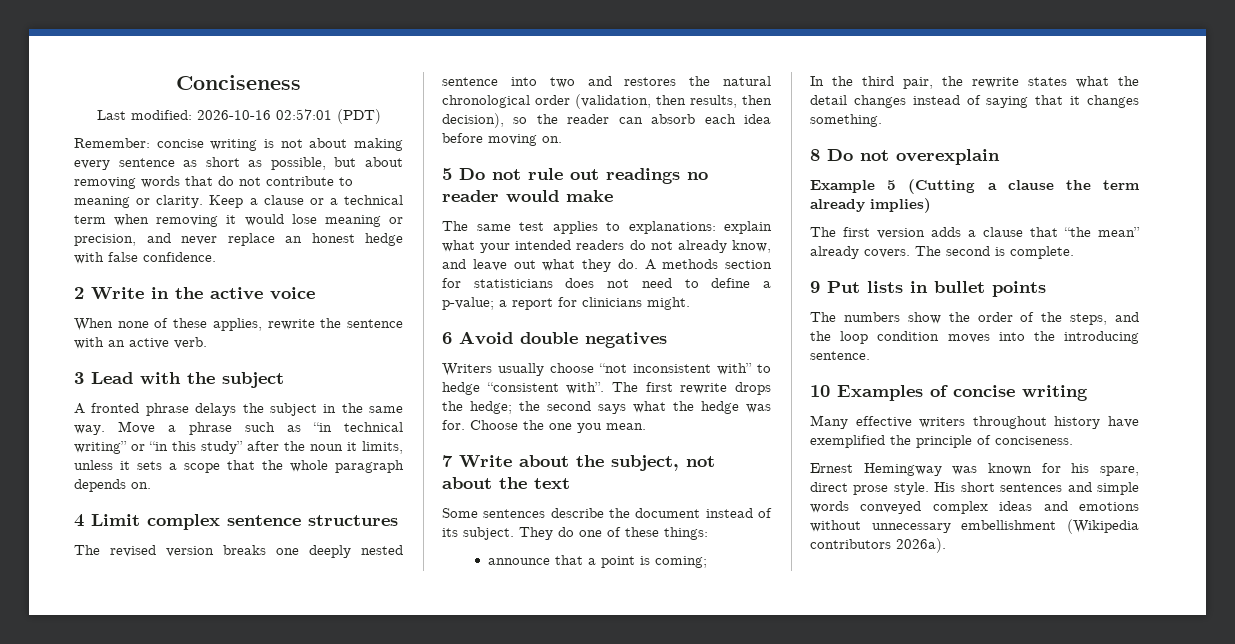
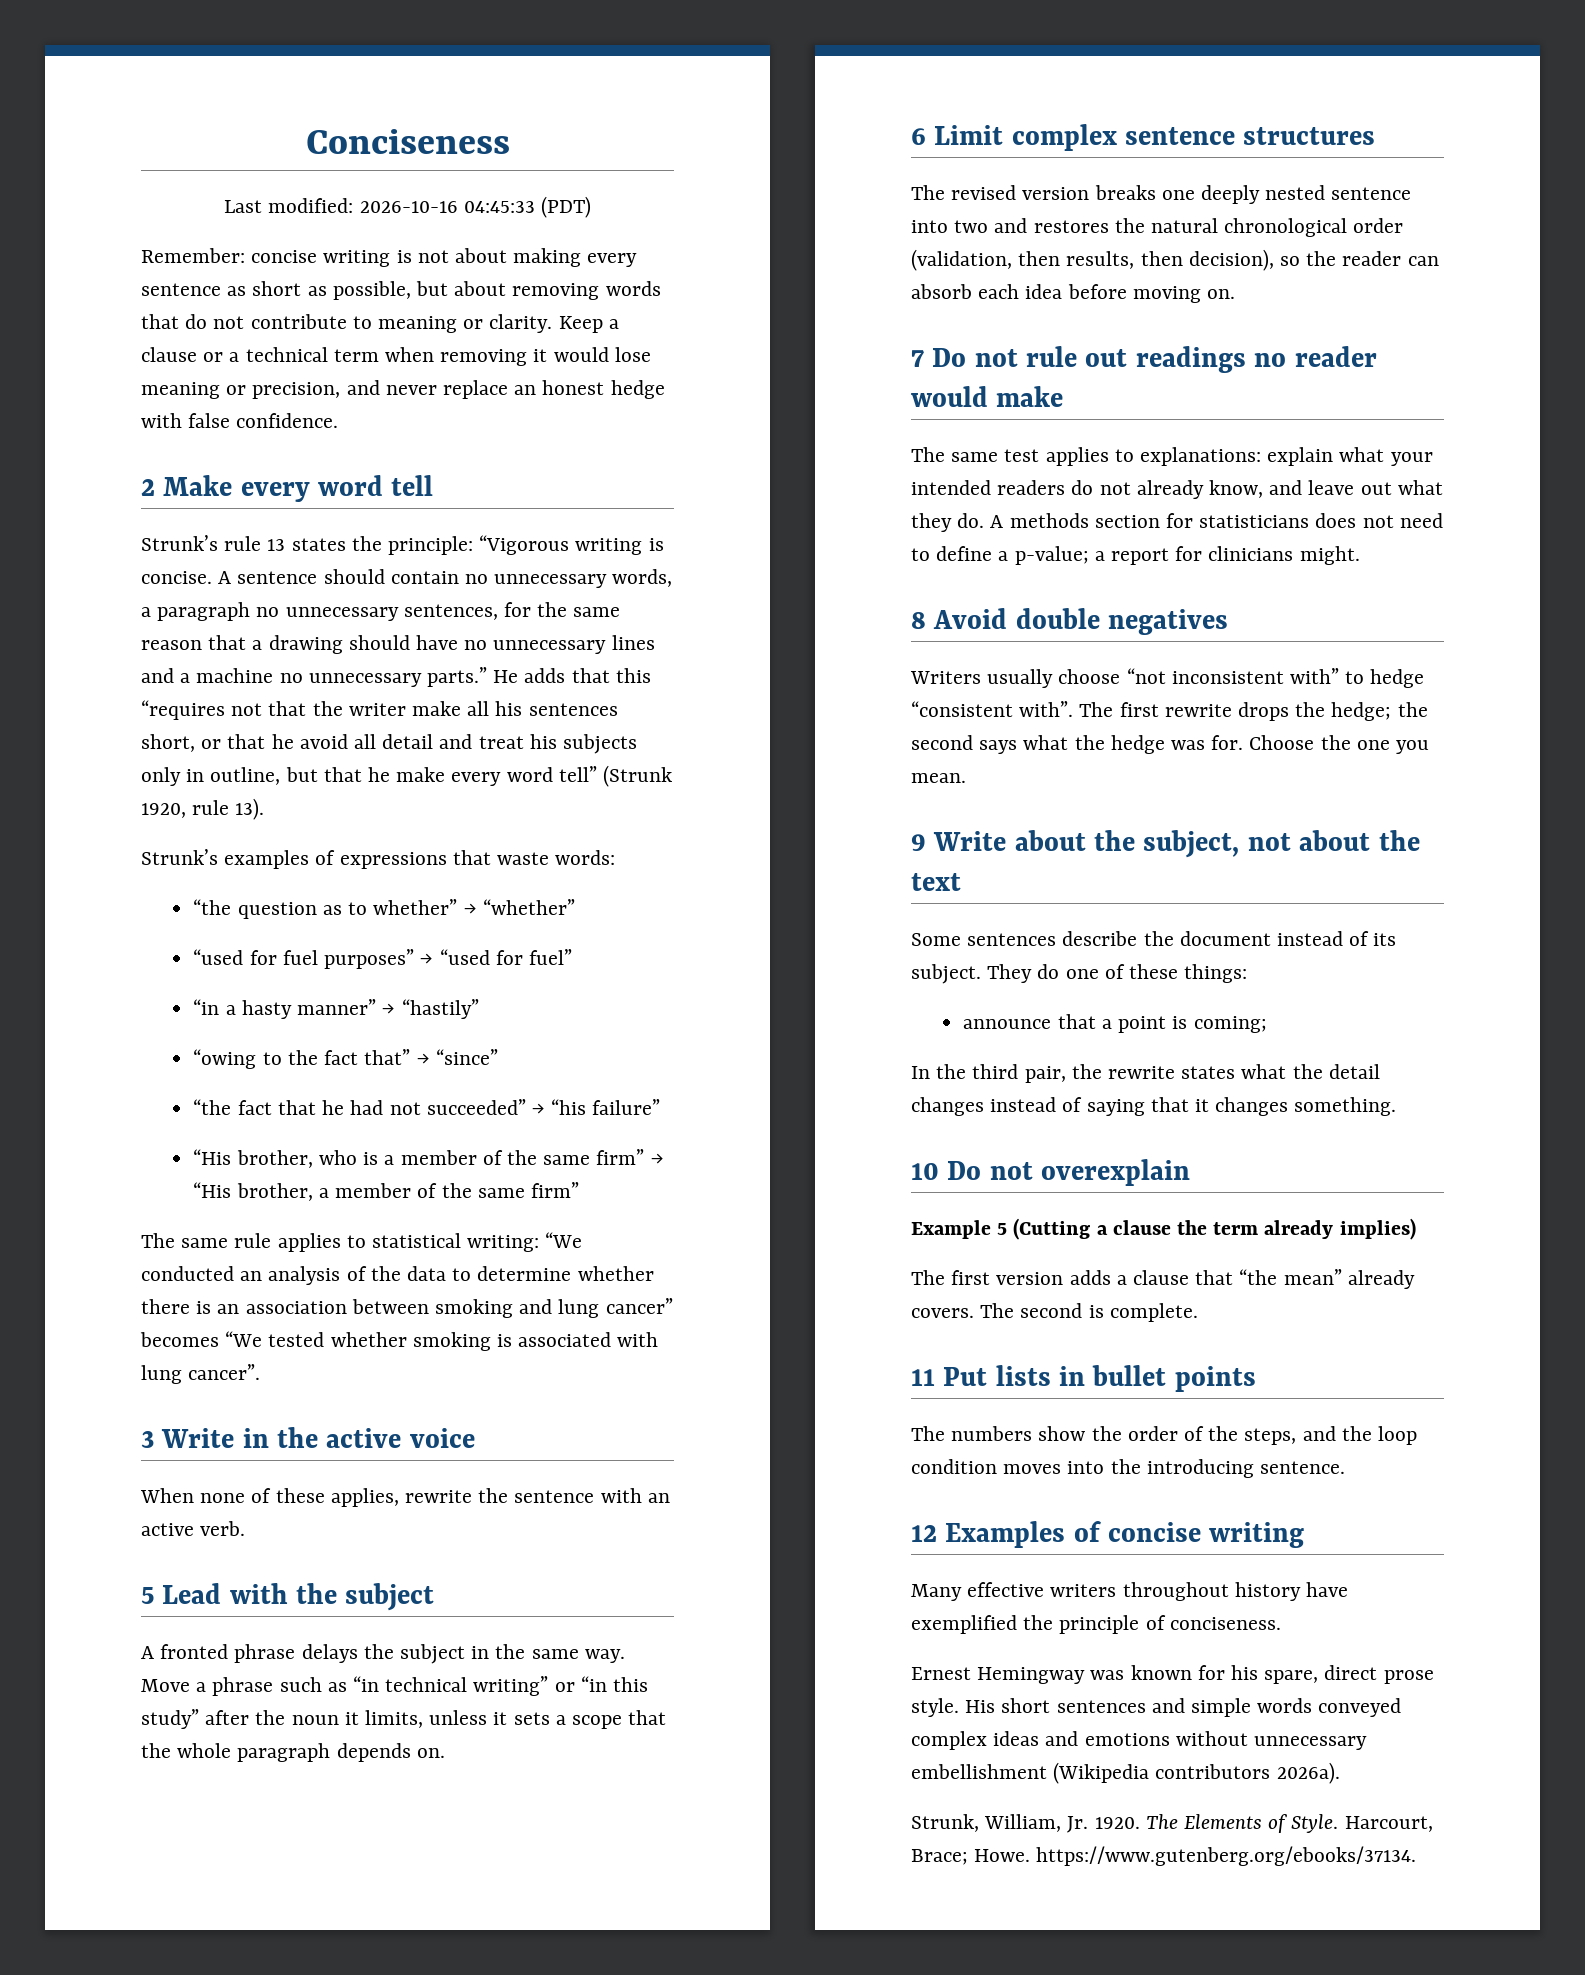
- Last modified: 2026-10-16 02:57:01 (PDT)
+ Last modified: 2026-10-16 04:45:33 (PDT)
- 2 Write in the active voice
+ 2 Make every word tell
+ Strunk’s rule 13 states the principle: “Vigorous writing is concise. A sentence should contain no unnecessary words, a paragraph no unnecessary sentences, for the same reason that a drawing should have no unnecessary lines and a machine no unnecessary parts.” He adds that this “requires not that the writer make all his sentences short, or that he avoid all detail and treat his subjects only in outline, but that he make every word tell” (Strunk 1920, rule 13).
+ Strunk’s examples of expressions that waste words:
+ “the question as to whether” → “whether”
+ “used for fuel purposes” → “used for fuel”
+ “in a hasty manner” → “hastily”
+ “owing to the fact that” → “since”
+ “the fact that he had not succeeded” → “his failure”
+ “His brother, who is a member of the same firm” → “His brother, a member of the same firm”
+ The same rule applies to statistical writing: “We conducted an analysis of the data to determine whether there is an association between smoking and lung cancer” becomes “We tested whether smoking is associated with lung cancer”.
+ 3 Write in the active voice
- 3 Lead with the subject
+ 5 Lead with the subject
- 4 Limit complex sentence structures
+ 6 Limit complex sentence structures
- 5 Do not rule out readings no reader would make
+ 7 Do not rule out readings no reader would make
- 6 Avoid double negatives
+ 8 Avoid double negatives
- 7 Write about the subject, not about the text
+ 9 Write about the subject, not about the text
- 8 Do not overexplain
+ 10 Do not overexplain
- 9 Put lists in bullet points
+ 11 Put lists in bullet points
- 10 Examples of concise writing
+ 12 Examples of concise writing
+ Strunk, William, Jr. 1920. The Elements of Style. Harcourt, Brace; Howe. https://www.gutenberg.org/ebooks/37134.

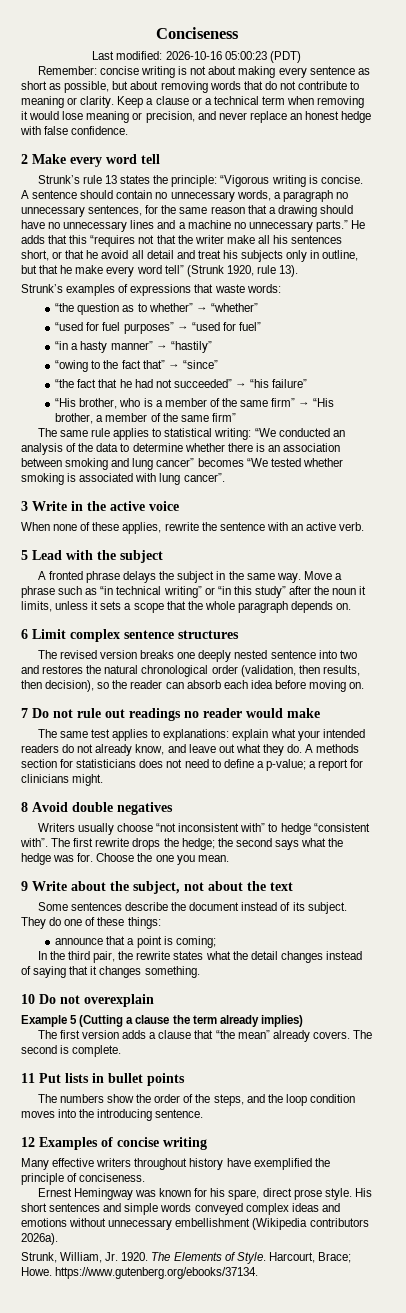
- Last modified: 2026-10-16 04:45:33 (PDT)
+ Last modified: 2026-10-16 05:00:23 (PDT)

